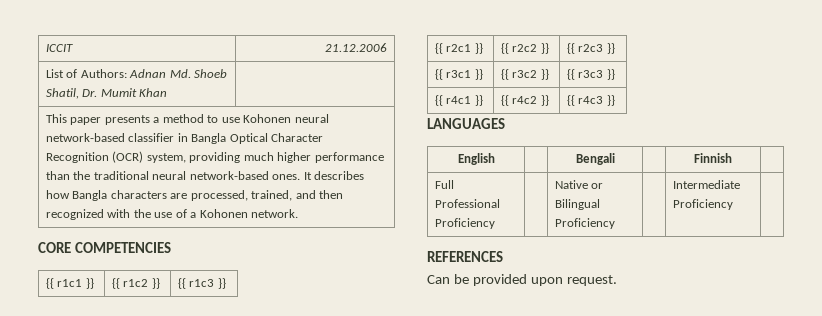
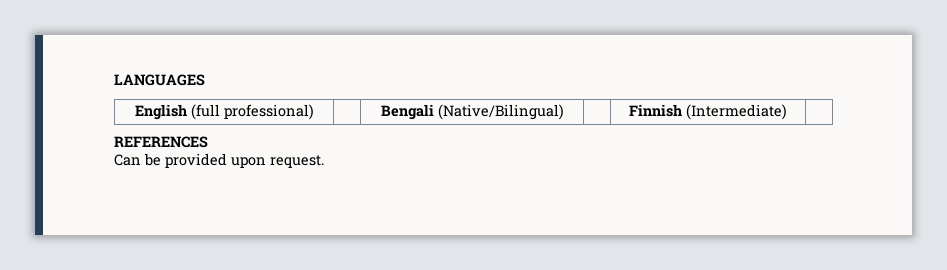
- ICCIT | 21.12.2006
- List of Authors: Adnan Md. Shoeb Shatil, Dr. Mumit Khan |
- This paper presents a method to use Kohonen neural network-based classifier in Bangla Optical Character Recognition (OCR) system, providing much higher performance than the traditional neural network-based ones. It describes how Bangla characters are processed, trained, and then recognized with the use of a Kohonen network.
- CORE COMPETENCIES
- {{ r1c1 }} | {{ r1c2 }} | {{ r1c3 }}
- {{ r2c1 }} | {{ r2c2 }} | {{ r2c3 }}
- {{ r3c1 }} | {{ r3c2 }} | {{ r3c3 }}
- {{ r4c1 }} | {{ r4c2 }} | {{ r4c3 }}
- English | | Bengali | | Finnish |
- Full Professional Proficiency | | Native or Bilingual Proficiency | | Intermediate Proficiency |
+ English (full professional) | | Bengali (Native/Bilingual) | | Finnish (Intermediate) |

